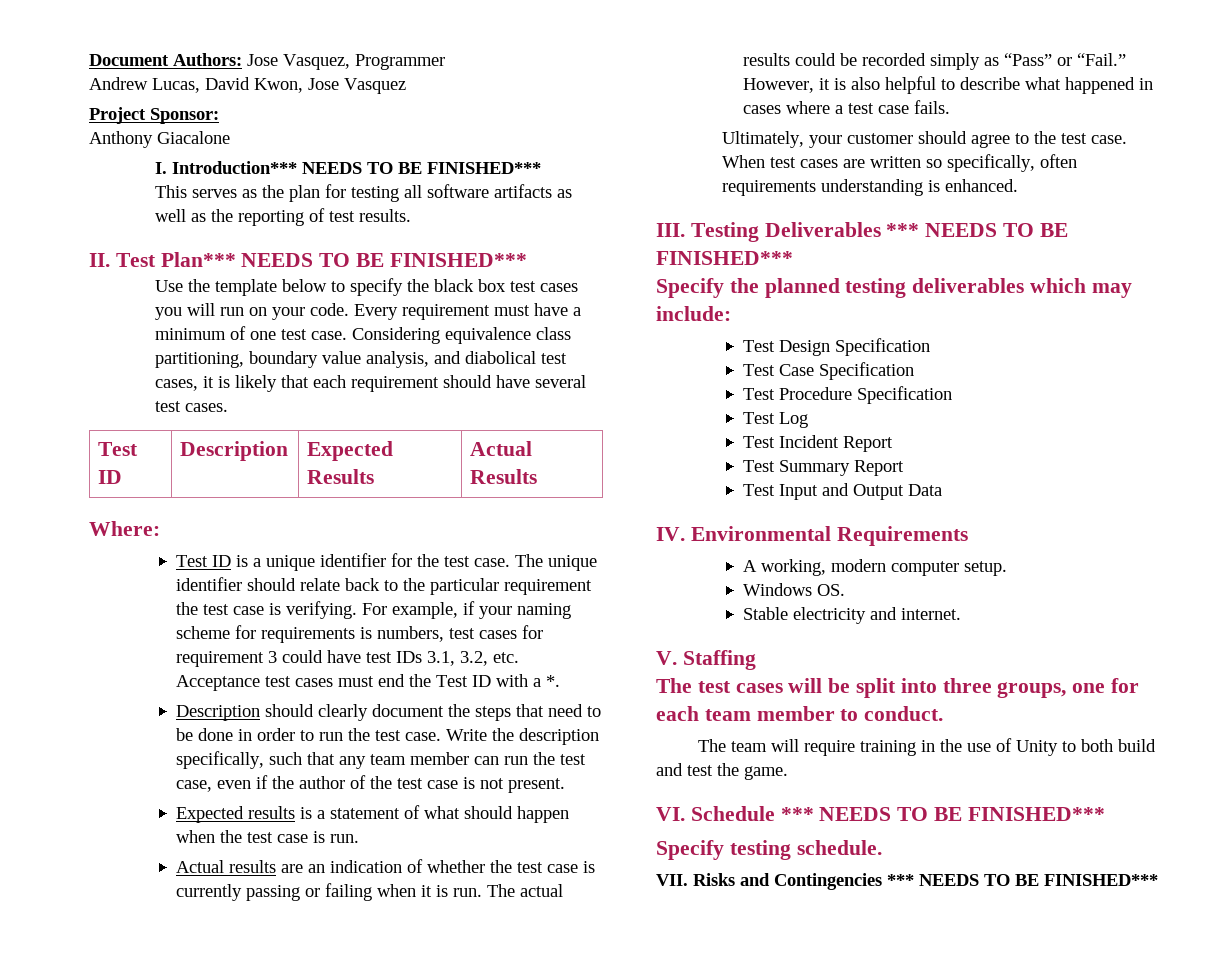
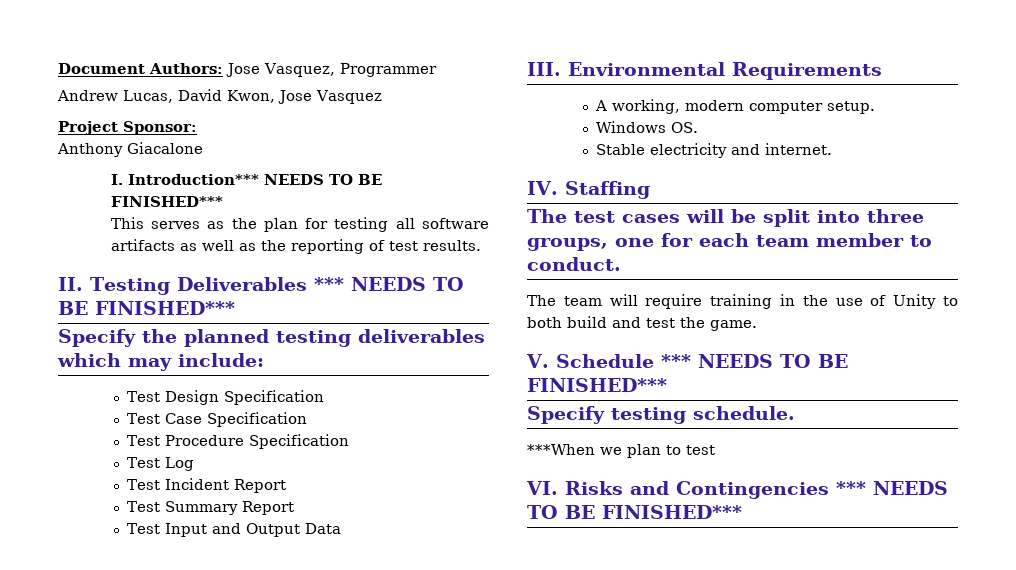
- II. Test Plan*** NEEDS TO BE FINISHED***
- Use the template below to specify the black box test cases you will run on your code. Every requirement must have a minimum of one test case. Considering equivalence class partitioning, boundary value analysis, and diabolical test cases, it is likely that each requirement should have several test cases.
- Test ID | Description | Expected Results | Actual Results
- Where:
- Test ID is a unique identifier for the test case. The unique identifier should relate back to the particular requirement the test case is verifying. For example, if your naming scheme for requirements is numbers, test cases for requirement 3 could have test IDs 3.1, 3.2, etc. Acceptance test cases must end the Test ID with a *.
- Description should clearly document the steps that need to be done in order to run the test case. Write the description specifically, such that any team member can run the test case, even if the author of the test case is not present.
- Expected results is a statement of what should happen when the test case is run.
- Actual results are an indication of whether the test case is currently passing or failing when it is run. The actual results could be recorded simply as “Pass” or “Fail.” However, it is also helpful to describe what happened in cases where a test case fails.
- Ultimately, your customer should agree to the test case. When test cases are written so specifically, often requirements understanding is enhanced.
- III. Testing Deliverables *** NEEDS TO BE FINISHED***
+ II. Testing Deliverables *** NEEDS TO BE FINISHED***
- IV. Environmental Requirements
+ III. Environmental Requirements
- V. Staffing
+ IV. Staffing
- VI. Schedule *** NEEDS TO BE FINISHED***
+ V. Schedule *** NEEDS TO BE FINISHED***
- VII. Risks and Contingencies *** NEEDS TO BE FINISHED***
+ ***When we plan to test
+ VI. Risks and Contingencies *** NEEDS TO BE FINISHED***

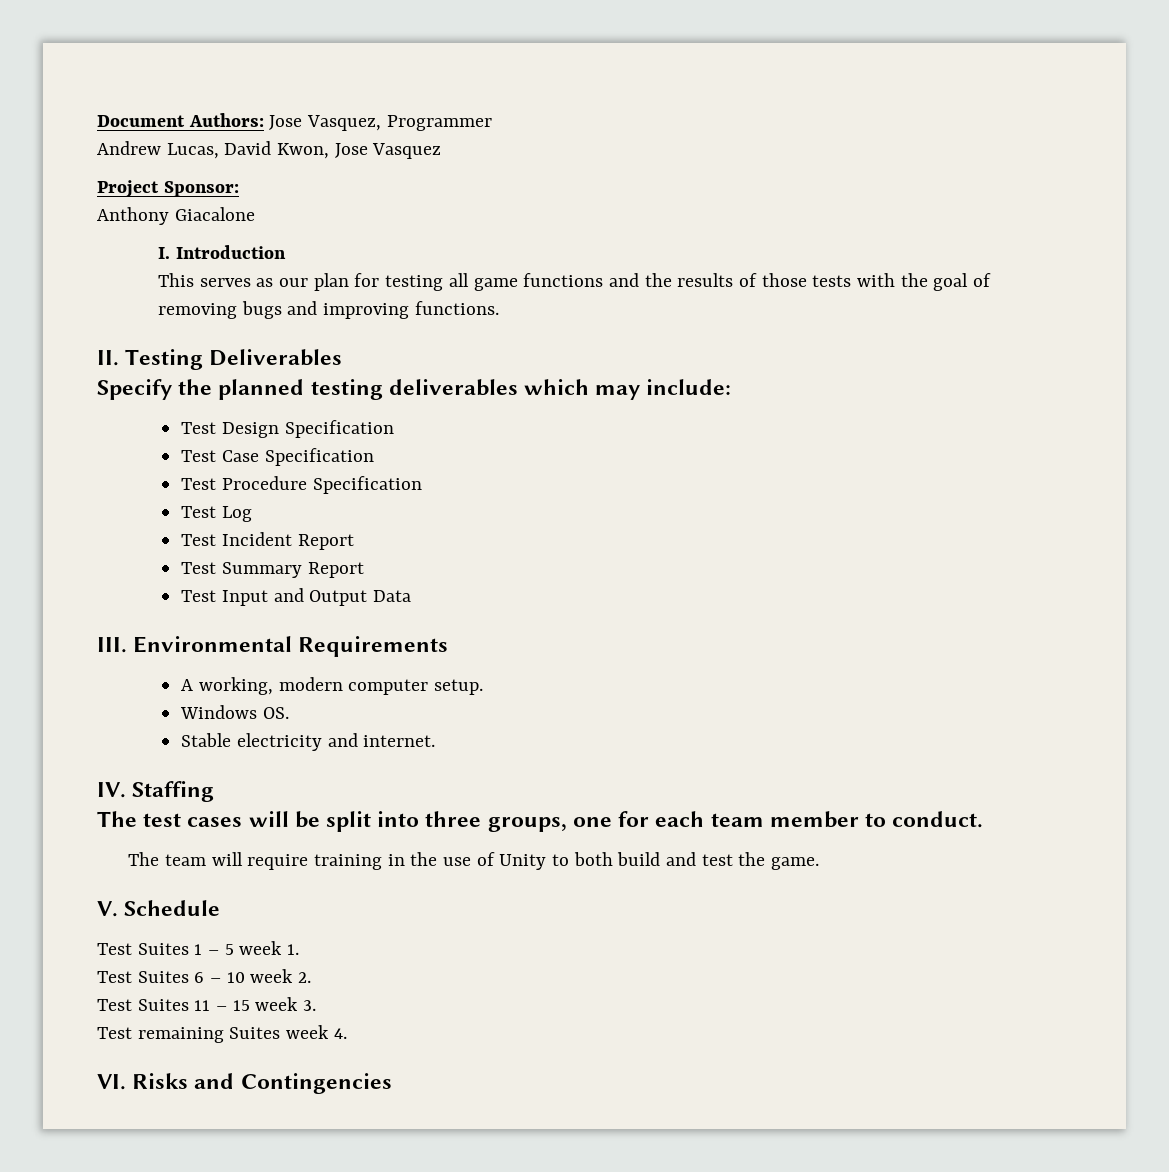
- I. Introduction*** NEEDS TO BE FINISHED***
+ I. Introduction
- This serves as the plan for testing all software artifacts as well as the reporting of test results.
- II. Testing Deliverables *** NEEDS TO BE FINISHED***
+ This serves as our plan for testing all game functions and the results of those tests with the goal of removing bugs and improving functions.
+ II. Testing Deliverables
- V. Schedule *** NEEDS TO BE FINISHED***
- Specify testing schedule.
- ***When we plan to test
+ V. Schedule
+ Test Suites 1 – 5 week 1.
+ Test Suites 6 – 10 week 2.
+ Test Suites 11 – 15 week 3.
+ Test remaining Suites week 4.
- VI. Risks and Contingencies *** NEEDS TO BE FINISHED***
+ VI. Risks and Contingencies

